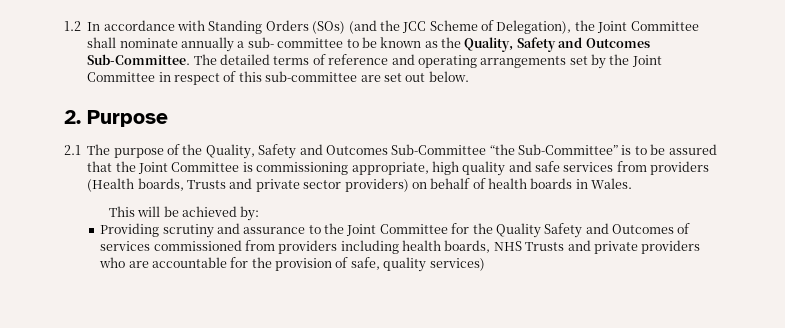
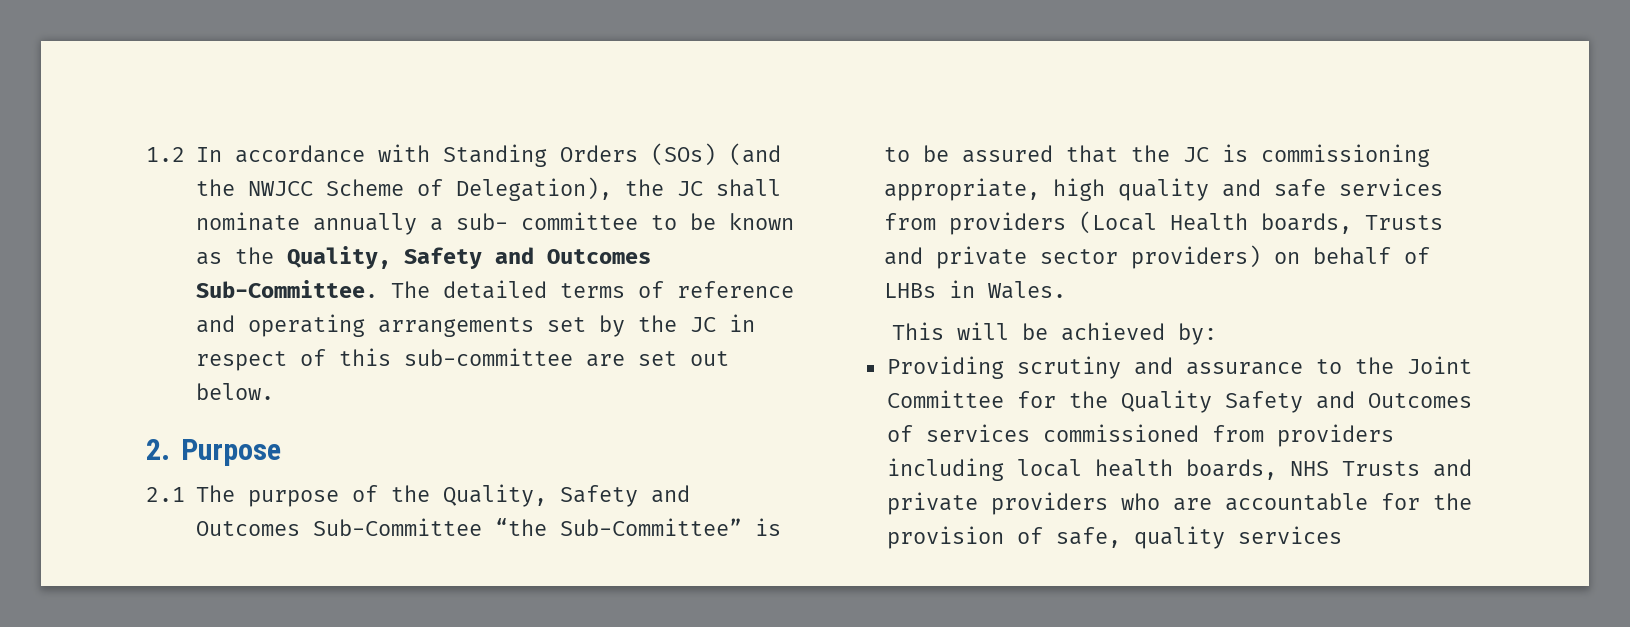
- 1.2 In accordance with Standing Orders (SOs) (and the JCC Scheme of Delegation), the Joint Committee shall nominate annually a sub- committee to be known as the Quality, Safety and Outcomes Sub-Committee.
+ 1.2 In accordance with Standing Orders (SOs) (and the NWJCC Scheme of Delegation), the JC shall nominate annually a sub- committee to be known as the Quality, Safety and Outcomes Sub-Committee.
- The detailed terms of reference and operating arrangements set by the Joint Committee in respect of this sub-committee are set out below.
+ The detailed terms of reference and operating arrangements set by the JC in respect of this sub-committee are set out below.
- 2.1 The purpose of the Quality, Safety and Outcomes Sub-Committee “the Sub-Committee” is to be assured that the Joint Committee is commissioning appropriate, high quality and safe services from providers (Health boards, Trusts and private sector providers) on behalf of health boards in Wales.
+ 2.1 The purpose of the Quality, Safety and Outcomes Sub-Committee “the Sub-Committee” is to be assured that the JC is commissioning appropriate, high quality and safe services from providers (Local Health boards, Trusts and private sector providers) on behalf of LHBs in Wales.
- Providing scrutiny and assurance to the Joint Committee for the Quality Safety and Outcomes of services commissioned from providers including health boards, NHS Trusts and private providers who are accountable for the provision of safe, quality services)
+ Providing scrutiny and assurance to the Joint Committee for the Quality Safety and Outcomes of services commissioned from providers including local health boards, NHS Trusts and private providers who are accountable for the provision of safe, quality services

